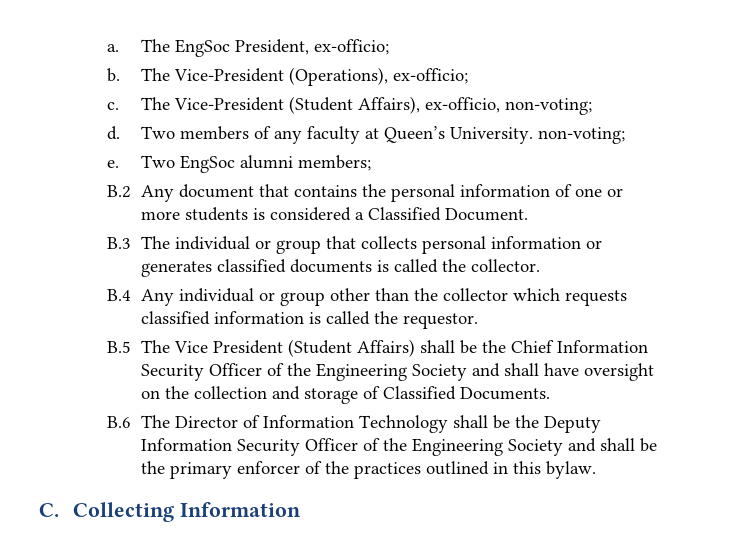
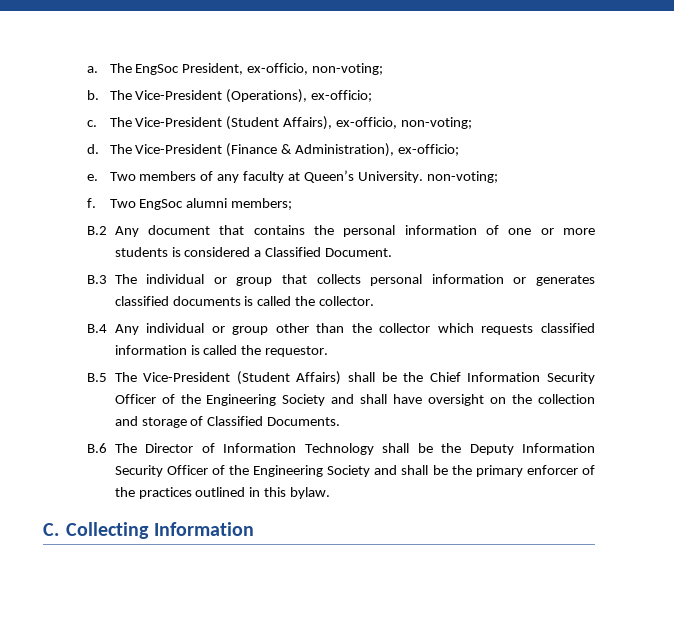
- The EngSoc President, ex-officio;
+ The EngSoc President, ex-officio, non-voting;
+ The Vice-President (Finance & Administration), ex-officio;
+ e.
- e.
+ f.
- B.5 The Vice President (Student Affairs) shall be the Chief Information Security Officer of the Engineering Society and shall have oversight on the collection and storage of Classified Documents.
+ B.5 The Vice-President (Student Affairs) shall be the Chief Information Security Officer of the Engineering Society and shall have oversight on the collection and storage of Classified Documents.

